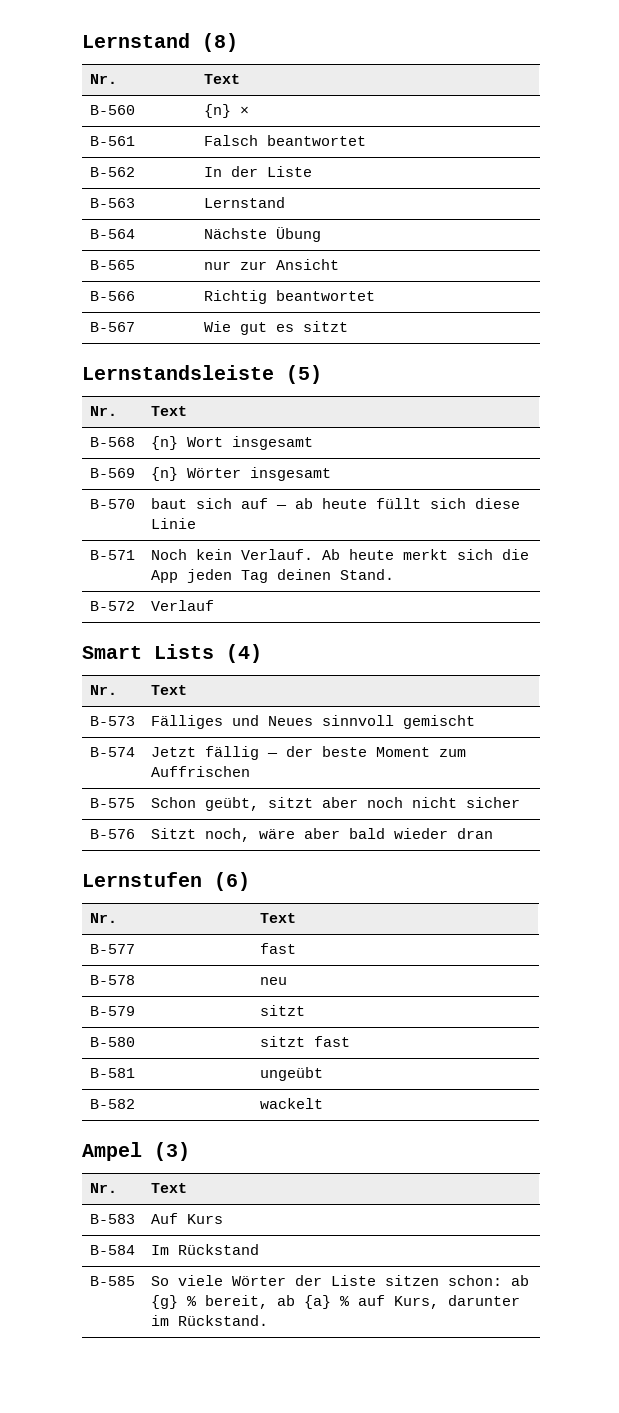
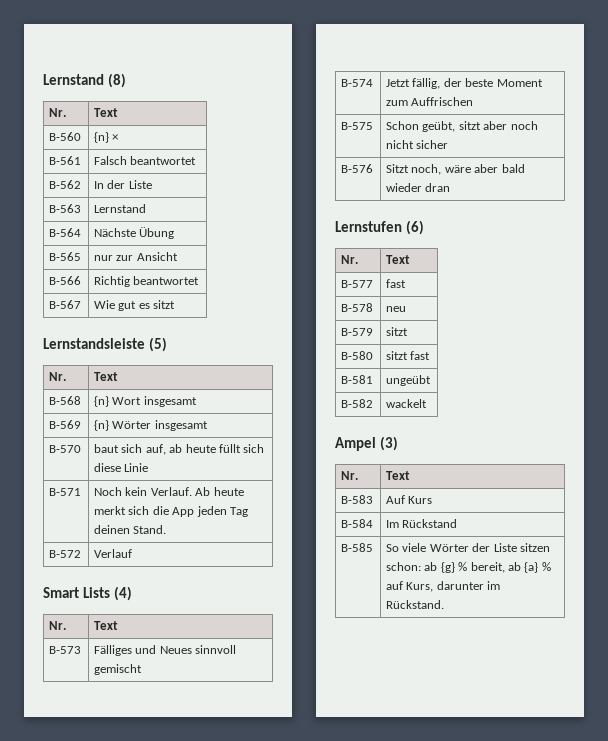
- B-570 | baut sich auf — ab heute füllt sich diese Linie
+ B-570 | baut sich auf, ab heute füllt sich diese Linie
- B-574 | Jetzt fällig — der beste Moment zum Auffrischen
+ B-574 | Jetzt fällig, der beste Moment zum Auffrischen

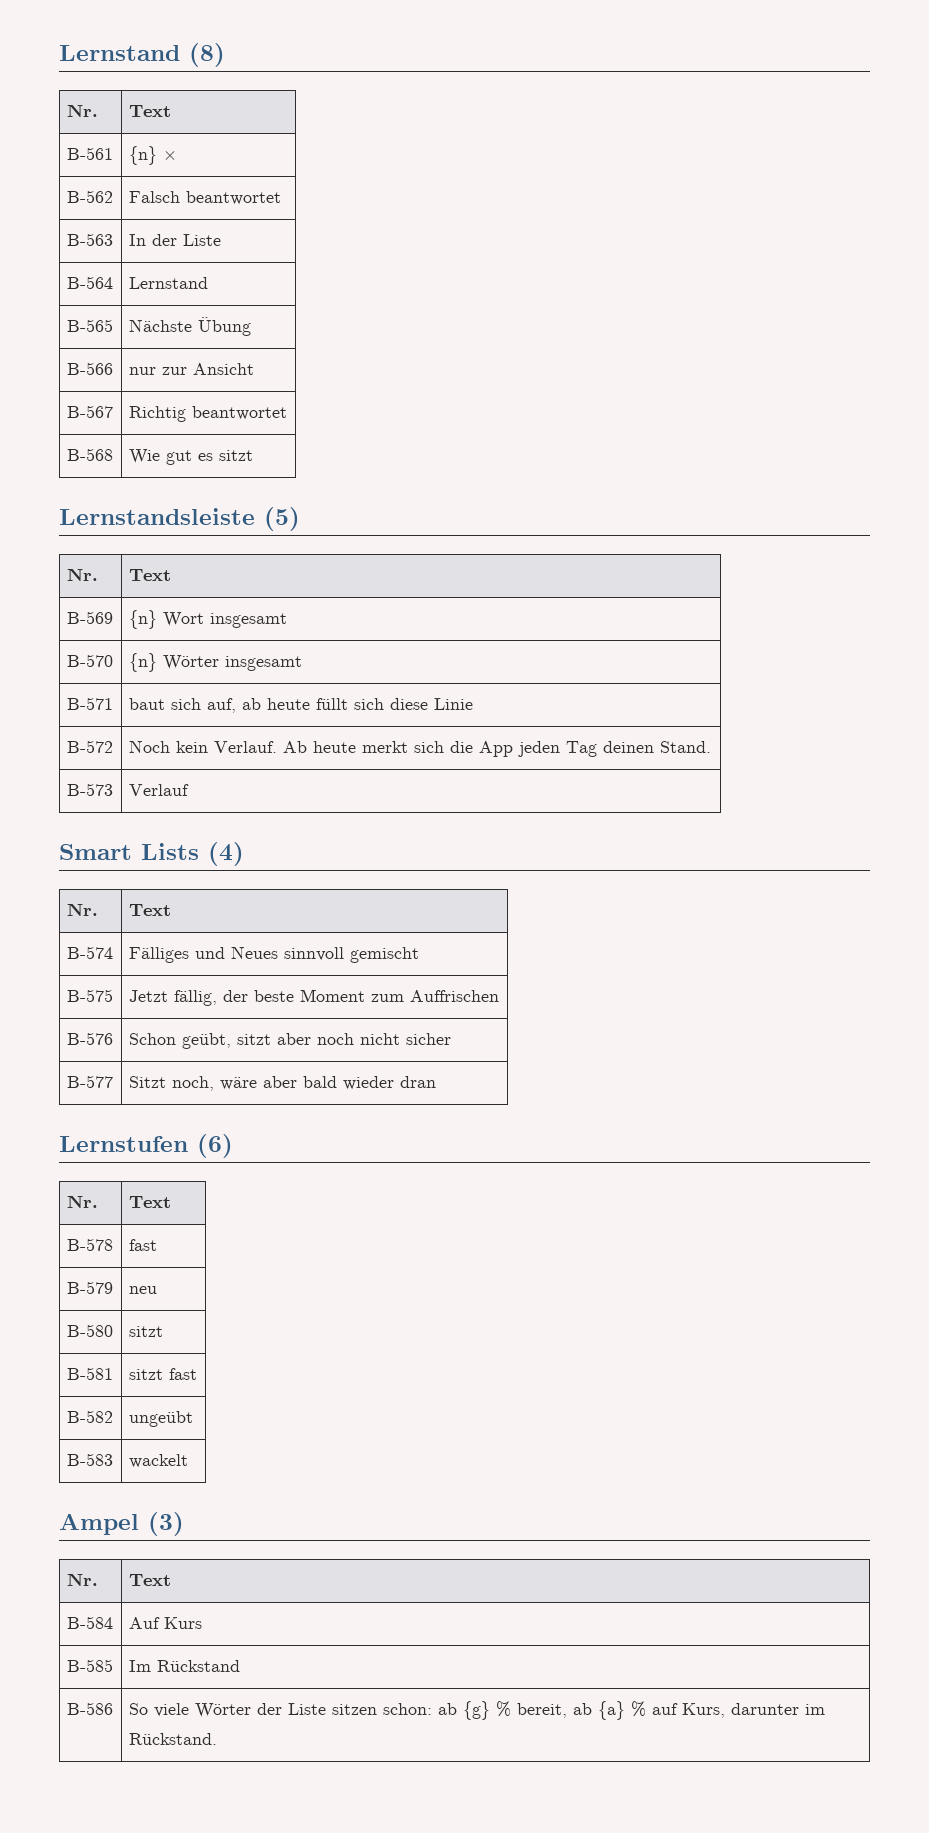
- B-560 | {n} ×
+ B-561 | {n} ×
- B-561 | Falsch beantwortet
+ B-562 | Falsch beantwortet
- B-562 | In der Liste
+ B-563 | In der Liste
- B-563 | Lernstand
+ B-564 | Lernstand
- B-564 | Nächste Übung
+ B-565 | Nächste Übung
- B-565 | nur zur Ansicht
+ B-566 | nur zur Ansicht
- B-566 | Richtig beantwortet
+ B-567 | Richtig beantwortet
- B-567 | Wie gut es sitzt
+ B-568 | Wie gut es sitzt
- B-568 | {n} Wort insgesamt
+ B-569 | {n} Wort insgesamt
- B-569 | {n} Wörter insgesamt
+ B-570 | {n} Wörter insgesamt
- B-570 | baut sich auf, ab heute füllt sich diese Linie
+ B-571 | baut sich auf, ab heute füllt sich diese Linie
- B-571 | Noch kein Verlauf. Ab heute merkt sich die App jeden Tag deinen Stand.
+ B-572 | Noch kein Verlauf. Ab heute merkt sich die App jeden Tag deinen Stand.
- B-572 | Verlauf
+ B-573 | Verlauf
- B-573 | Fälliges und Neues sinnvoll gemischt
+ B-574 | Fälliges und Neues sinnvoll gemischt
- B-574 | Jetzt fällig, der beste Moment zum Auffrischen
+ B-575 | Jetzt fällig, der beste Moment zum Auffrischen
- B-575 | Schon geübt, sitzt aber noch nicht sicher
+ B-576 | Schon geübt, sitzt aber noch nicht sicher
- B-576 | Sitzt noch, wäre aber bald wieder dran
+ B-577 | Sitzt noch, wäre aber bald wieder dran
- B-577 | fast
- B-578 | neu
+ B-578 | fast
+ B-579 | neu
- B-579 | sitzt
- B-580 | sitzt fast
+ B-580 | sitzt
- B-581 | ungeübt
+ B-581 | sitzt fast
+ B-582 | ungeübt
- B-582 | wackelt
+ B-583 | wackelt
- B-583 | Auf Kurs
+ B-584 | Auf Kurs
- B-584 | Im Rückstand
+ B-585 | Im Rückstand
- B-585 | So viele Wörter der Liste sitzen schon: ab {g} % bereit, ab {a} % auf Kurs, darunter im Rückstand.
+ B-586 | So viele Wörter der Liste sitzen schon: ab {g} % bereit, ab {a} % auf Kurs, darunter im Rückstand.

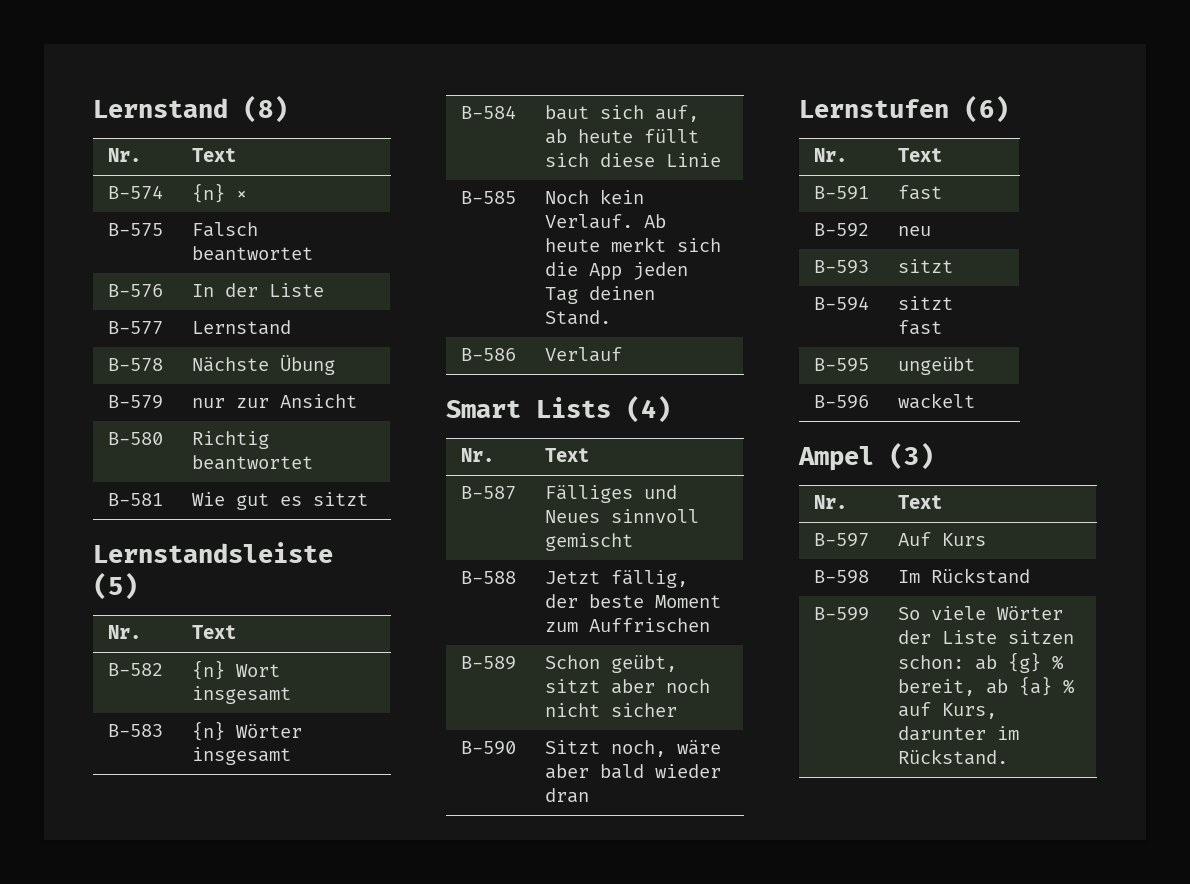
- B-561 | {n} ×
+ B-574 | {n} ×
- B-562 | Falsch beantwortet
+ B-575 | Falsch beantwortet
- B-563 | In der Liste
+ B-576 | In der Liste
- B-564 | Lernstand
+ B-577 | Lernstand
- B-565 | Nächste Übung
+ B-578 | Nächste Übung
- B-566 | nur zur Ansicht
+ B-579 | nur zur Ansicht
- B-567 | Richtig beantwortet
+ B-580 | Richtig beantwortet
- B-568 | Wie gut es sitzt
+ B-581 | Wie gut es sitzt
- B-569 | {n} Wort insgesamt
+ B-582 | {n} Wort insgesamt
- B-570 | {n} Wörter insgesamt
+ B-583 | {n} Wörter insgesamt
- B-571 | baut sich auf, ab heute füllt sich diese Linie
+ B-584 | baut sich auf, ab heute füllt sich diese Linie
- B-572 | Noch kein Verlauf. Ab heute merkt sich die App jeden Tag deinen Stand.
+ B-585 | Noch kein Verlauf. Ab heute merkt sich die App jeden Tag deinen Stand.
- B-573 | Verlauf
+ B-586 | Verlauf
- B-574 | Fälliges und Neues sinnvoll gemischt
+ B-587 | Fälliges und Neues sinnvoll gemischt
- B-575 | Jetzt fällig, der beste Moment zum Auffrischen
+ B-588 | Jetzt fällig, der beste Moment zum Auffrischen
- B-576 | Schon geübt, sitzt aber noch nicht sicher
+ B-589 | Schon geübt, sitzt aber noch nicht sicher
- B-577 | Sitzt noch, wäre aber bald wieder dran
+ B-590 | Sitzt noch, wäre aber bald wieder dran
- B-578 | fast
- B-579 | neu
+ B-591 | fast
+ B-592 | neu
- B-580 | sitzt
- B-581 | sitzt fast
+ B-593 | sitzt
+ B-594 | sitzt fast
- B-582 | ungeübt
+ B-595 | ungeübt
- B-583 | wackelt
+ B-596 | wackelt
- B-584 | Auf Kurs
+ B-597 | Auf Kurs
- B-585 | Im Rückstand
+ B-598 | Im Rückstand
- B-586 | So viele Wörter der Liste sitzen schon: ab {g} % bereit, ab {a} % auf Kurs, darunter im Rückstand.
+ B-599 | So viele Wörter der Liste sitzen schon: ab {g} % bereit, ab {a} % auf Kurs, darunter im Rückstand.

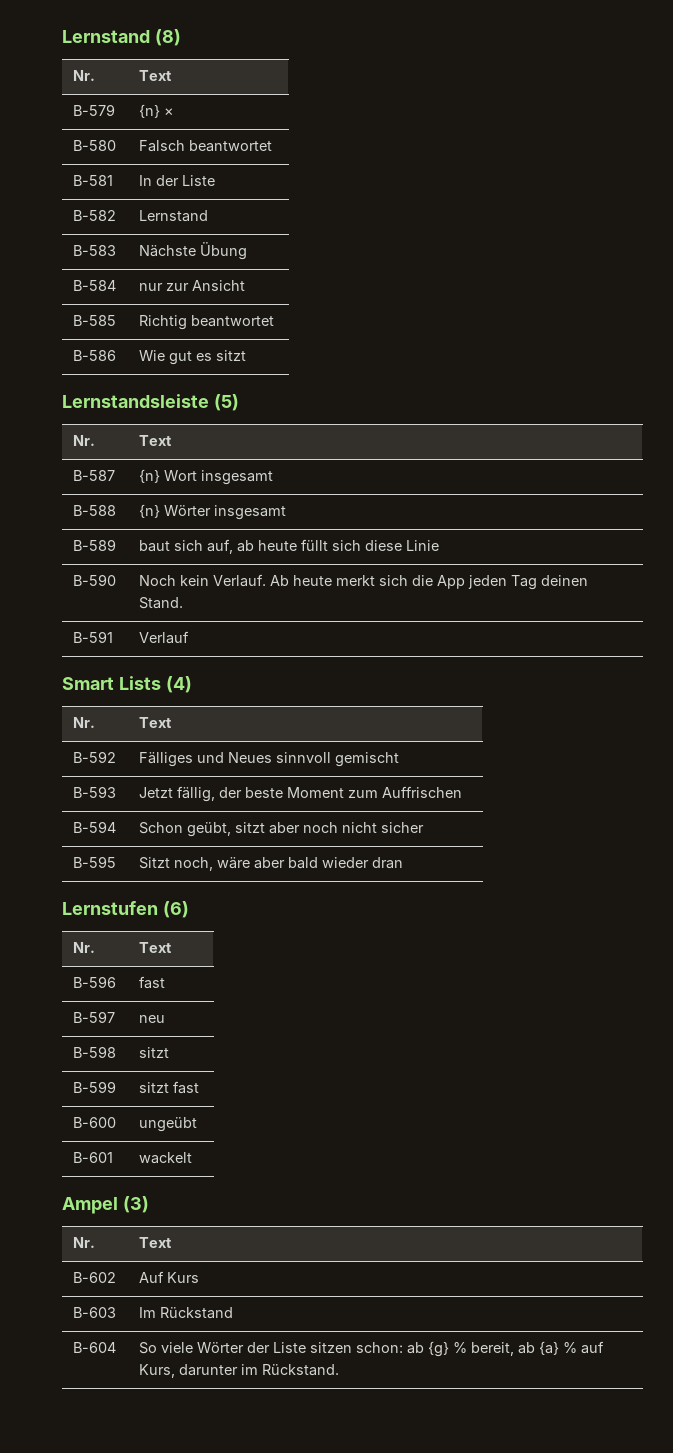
- B-574 | {n} ×
+ B-579 | {n} ×
- B-575 | Falsch beantwortet
+ B-580 | Falsch beantwortet
- B-576 | In der Liste
+ B-581 | In der Liste
- B-577 | Lernstand
+ B-582 | Lernstand
- B-578 | Nächste Übung
+ B-583 | Nächste Übung
- B-579 | nur zur Ansicht
+ B-584 | nur zur Ansicht
- B-580 | Richtig beantwortet
+ B-585 | Richtig beantwortet
- B-581 | Wie gut es sitzt
+ B-586 | Wie gut es sitzt
- B-582 | {n} Wort insgesamt
+ B-587 | {n} Wort insgesamt
- B-583 | {n} Wörter insgesamt
+ B-588 | {n} Wörter insgesamt
- B-584 | baut sich auf, ab heute füllt sich diese Linie
+ B-589 | baut sich auf, ab heute füllt sich diese Linie
- B-585 | Noch kein Verlauf. Ab heute merkt sich die App jeden Tag deinen Stand.
+ B-590 | Noch kein Verlauf. Ab heute merkt sich die App jeden Tag deinen Stand.
- B-586 | Verlauf
+ B-591 | Verlauf
- B-587 | Fälliges und Neues sinnvoll gemischt
+ B-592 | Fälliges und Neues sinnvoll gemischt
- B-588 | Jetzt fällig, der beste Moment zum Auffrischen
+ B-593 | Jetzt fällig, der beste Moment zum Auffrischen
- B-589 | Schon geübt, sitzt aber noch nicht sicher
+ B-594 | Schon geübt, sitzt aber noch nicht sicher
- B-590 | Sitzt noch, wäre aber bald wieder dran
+ B-595 | Sitzt noch, wäre aber bald wieder dran
- B-591 | fast
- B-592 | neu
+ B-596 | fast
+ B-597 | neu
- B-593 | sitzt
- B-594 | sitzt fast
+ B-598 | sitzt
+ B-599 | sitzt fast
- B-595 | ungeübt
+ B-600 | ungeübt
- B-596 | wackelt
+ B-601 | wackelt
- B-597 | Auf Kurs
+ B-602 | Auf Kurs
- B-598 | Im Rückstand
+ B-603 | Im Rückstand
- B-599 | So viele Wörter der Liste sitzen schon: ab {g} % bereit, ab {a} % auf Kurs, darunter im Rückstand.
+ B-604 | So viele Wörter der Liste sitzen schon: ab {g} % bereit, ab {a} % auf Kurs, darunter im Rückstand.

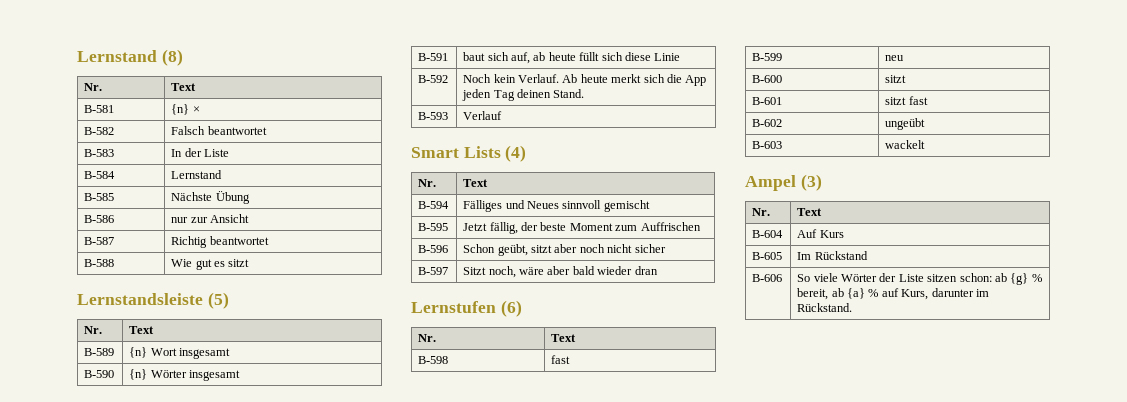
- B-579 | {n} ×
+ B-581 | {n} ×
- B-580 | Falsch beantwortet
+ B-582 | Falsch beantwortet
- B-581 | In der Liste
+ B-583 | In der Liste
- B-582 | Lernstand
+ B-584 | Lernstand
- B-583 | Nächste Übung
+ B-585 | Nächste Übung
- B-584 | nur zur Ansicht
+ B-586 | nur zur Ansicht
- B-585 | Richtig beantwortet
+ B-587 | Richtig beantwortet
- B-586 | Wie gut es sitzt
+ B-588 | Wie gut es sitzt
- B-587 | {n} Wort insgesamt
+ B-589 | {n} Wort insgesamt
- B-588 | {n} Wörter insgesamt
+ B-590 | {n} Wörter insgesamt
- B-589 | baut sich auf, ab heute füllt sich diese Linie
+ B-591 | baut sich auf, ab heute füllt sich diese Linie
- B-590 | Noch kein Verlauf. Ab heute merkt sich die App jeden Tag deinen Stand.
+ B-592 | Noch kein Verlauf. Ab heute merkt sich die App jeden Tag deinen Stand.
- B-591 | Verlauf
+ B-593 | Verlauf
- B-592 | Fälliges und Neues sinnvoll gemischt
+ B-594 | Fälliges und Neues sinnvoll gemischt
- B-593 | Jetzt fällig, der beste Moment zum Auffrischen
+ B-595 | Jetzt fällig, der beste Moment zum Auffrischen
- B-594 | Schon geübt, sitzt aber noch nicht sicher
+ B-596 | Schon geübt, sitzt aber noch nicht sicher
- B-595 | Sitzt noch, wäre aber bald wieder dran
+ B-597 | Sitzt noch, wäre aber bald wieder dran
- B-596 | fast
- B-597 | neu
+ B-598 | fast
+ B-599 | neu
- B-598 | sitzt
- B-599 | sitzt fast
+ B-600 | sitzt
+ B-601 | sitzt fast
- B-600 | ungeübt
+ B-602 | ungeübt
- B-601 | wackelt
+ B-603 | wackelt
- B-602 | Auf Kurs
+ B-604 | Auf Kurs
- B-603 | Im Rückstand
+ B-605 | Im Rückstand
- B-604 | So viele Wörter der Liste sitzen schon: ab {g} % bereit, ab {a} % auf Kurs, darunter im Rückstand.
+ B-606 | So viele Wörter der Liste sitzen schon: ab {g} % bereit, ab {a} % auf Kurs, darunter im Rückstand.

